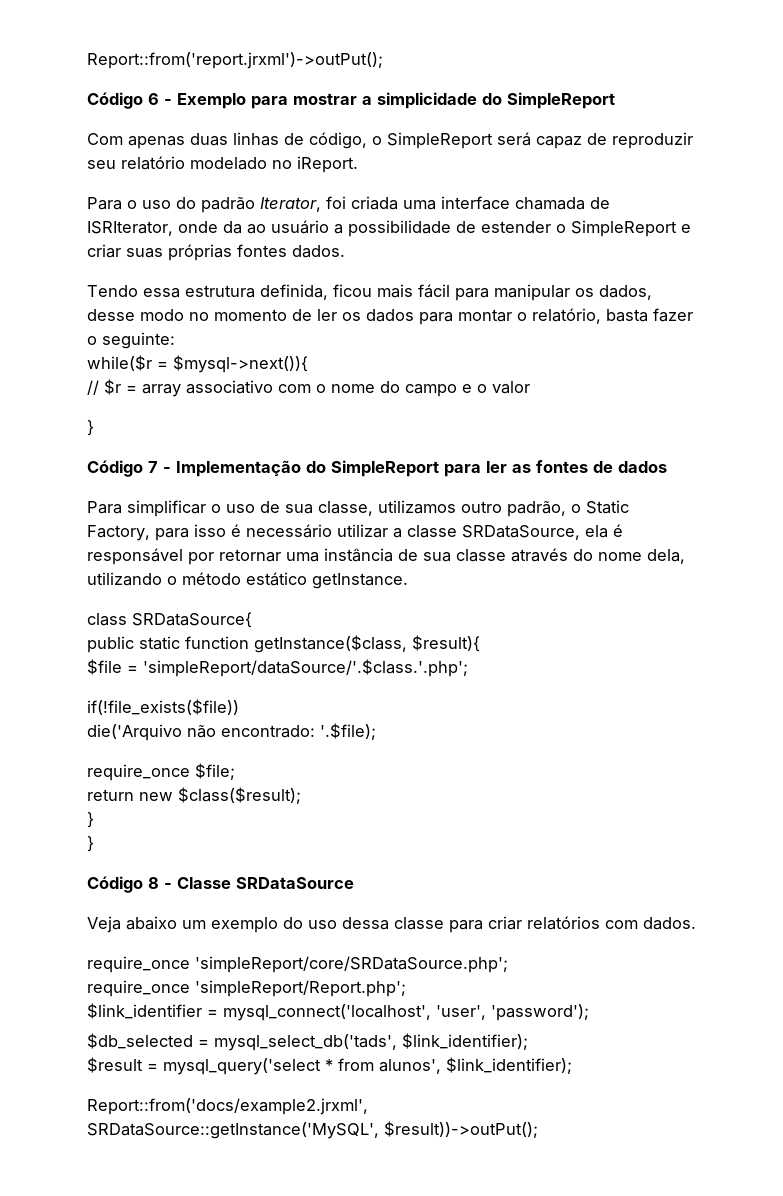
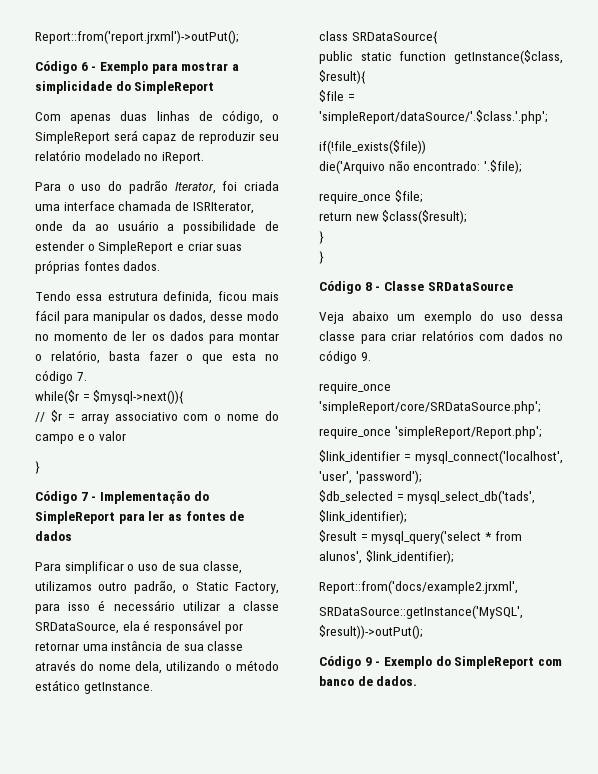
- Tendo essa estrutura definida, ficou mais fácil para manipular os dados, desse modo no momento de ler os dados para montar o relatório, basta fazer o seguinte:
+ Tendo essa estrutura definida, ficou mais fácil para manipular os dados, desse modo no momento de ler os dados para montar o relatório, basta fazer o que esta no código 7.
- Veja abaixo um exemplo do uso dessa classe para criar relatórios com dados.
+ Veja abaixo um exemplo do uso dessa classe para criar relatórios com dados no código 9.
+ Código 9 - Exemplo do SimpleReport com banco de dados.

